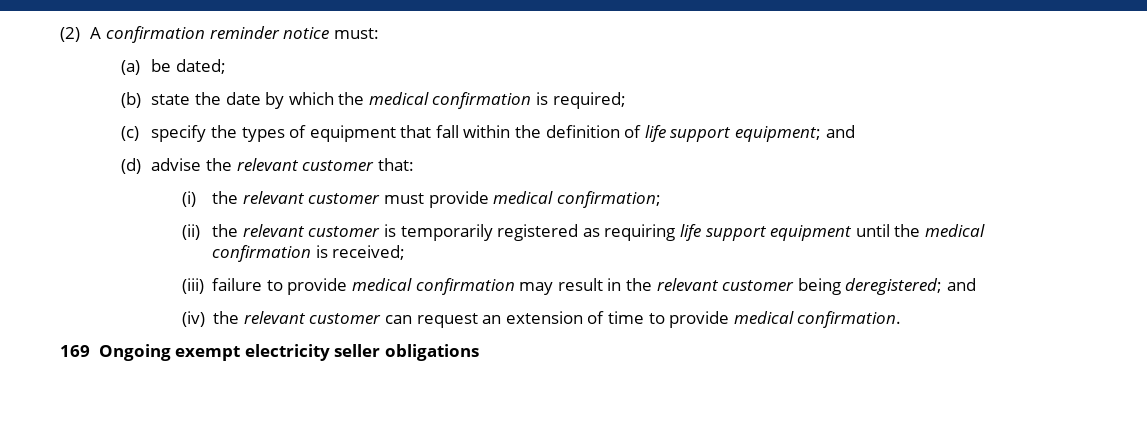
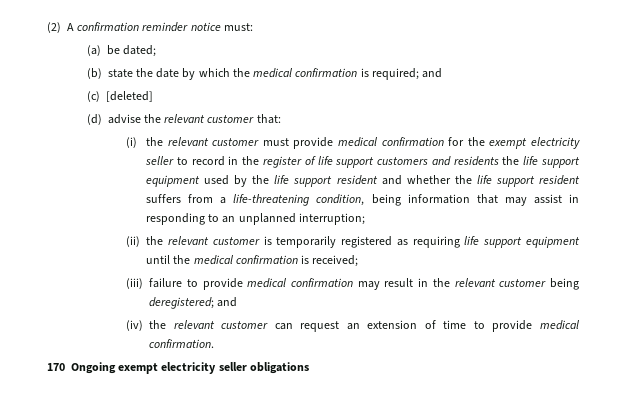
- (b) state the date by which the medical confirmation is required;
+ (b) state the date by which the medical confirmation is required; and
- (c) specify the types of equipment that fall within the definition of life support equipment; and
+ (c) [deleted]
- (i) the relevant customer must provide medical confirmation;
+ (i) the relevant customer must provide medical confirmation for the exempt electricity seller to record in the register of life support customers and residents the life support equipment used by the life support resident and whether the life support resident suffers from a life-threatening condition, being information that may assist in responding to an unplanned interruption;
- 169 Ongoing exempt electricity seller obligations
+ 170 Ongoing exempt electricity seller obligations

